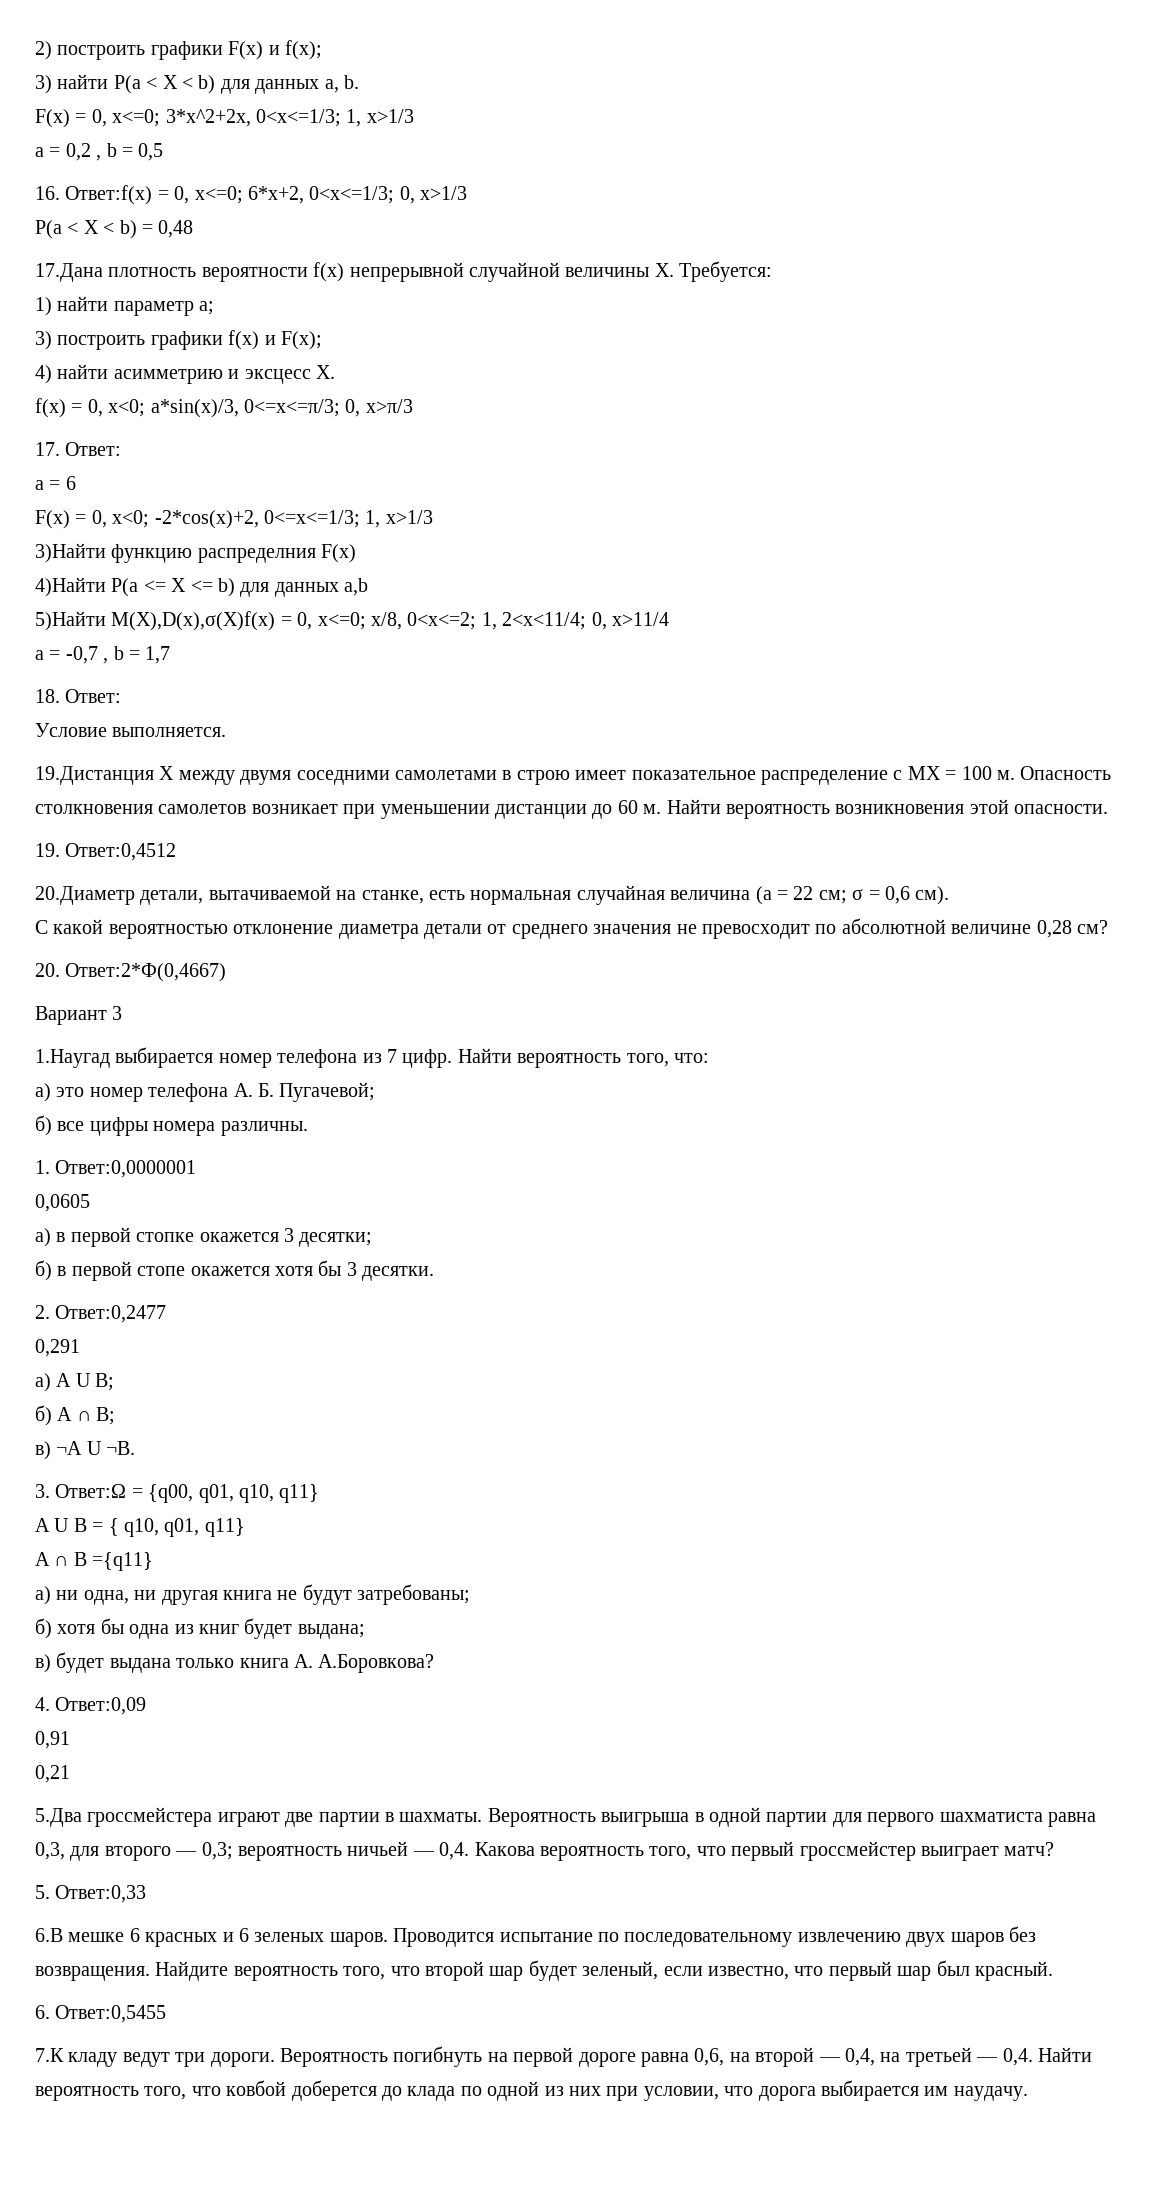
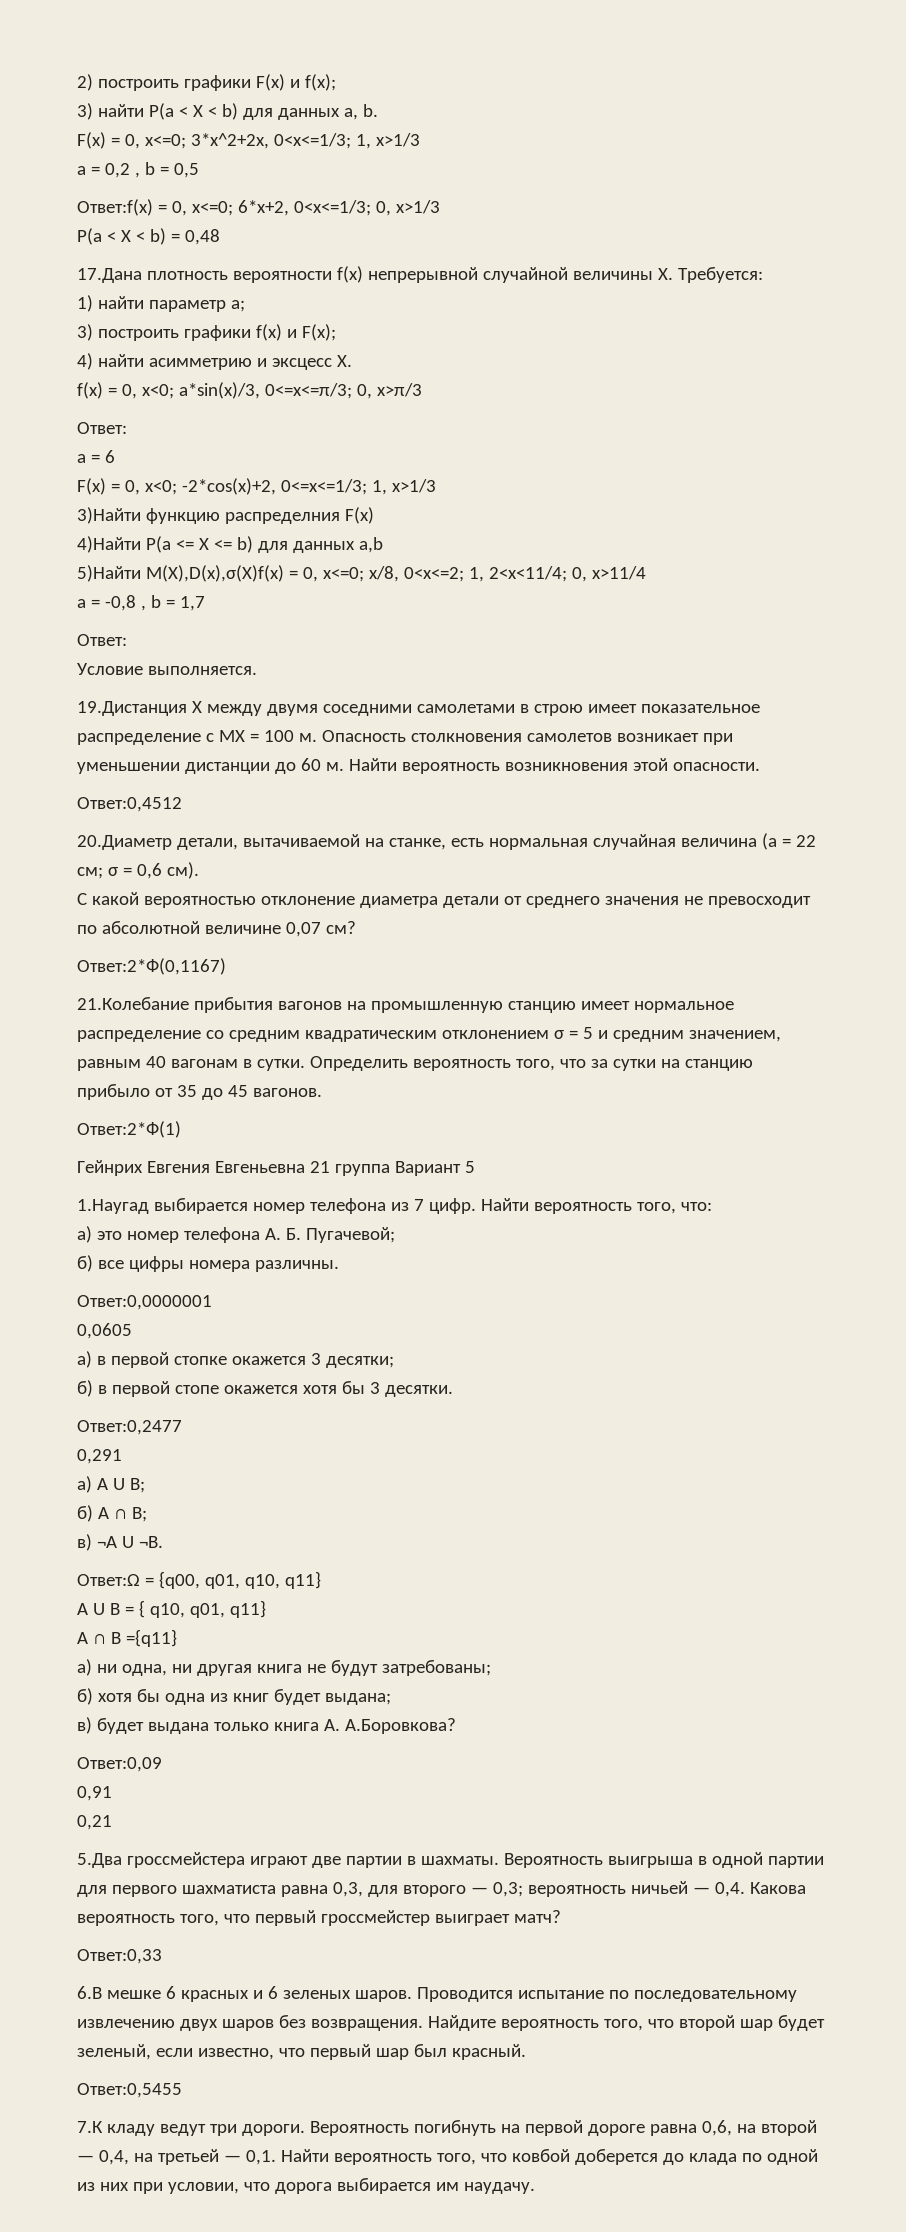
- 16. Ответ:f(x) = 0, x<=0; 6*x+2, 0<x<=1/3; 0, x>1/3
+ Ответ:f(x) = 0, x<=0; 6*x+2, 0<x<=1/3; 0, x>1/3
  f(x) = 0, x<0; a*sin(x)/3, 0<=x<=π/3; 0, x>π/3
- 17. Ответ:
+ Ответ:
- a = -0,7 , b = 1,7
- 18. Ответ:
+ a = -0,8 , b = 1,7
+ Ответ:
- 19. Ответ:0,4512
+ Ответ:0,4512
- С какой вероятностью отклонение диаметра детали от среднего значения не превосходит по абсолютной величине 0,28 см?
+ С какой вероятностью отклонение диаметра детали от среднего значения не превосходит по абсолютной величине 0,07 см?
- 20. Ответ:2*Ф(0,4667)
- Вариант 3
+ Ответ:2*Ф(0,1167)
+ 21.Колебание прибытия вагонов на промышленную станцию имеет нормальное распределение со средним квадратическим отклонением σ = 5 и средним значением, равным 40 вагонам в сутки. Определить вероятность того, что за сутки на станцию прибыло от 35 до 45 вагонов.
+ Ответ:2*Ф(1)
+ Гейнрих Евгения Евгеньевна 21 группа Вариант 5
- 1. Ответ:0,0000001
+ Ответ:0,0000001
- 2. Ответ:0,2477
+ Ответ:0,2477
- 3. Ответ:Ω = {q00, q01, q10, q11}
+ Ответ:Ω = {q00, q01, q10, q11}
- 4. Ответ:0,09
+ Ответ:0,09
- 5. Ответ:0,33
+ Ответ:0,33
- 6. Ответ:0,5455
+ Ответ:0,5455
- Вероятность погибнуть на первой дороге равна 0,6, на второй — 0,4, на третьей — 0,4.
+ Вероятность погибнуть на первой дороге равна 0,6, на второй — 0,4, на третьей — 0,1.

